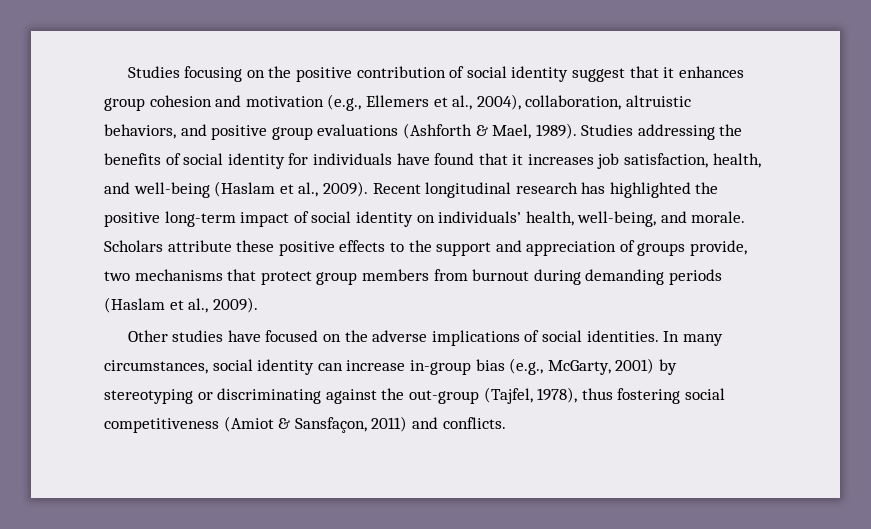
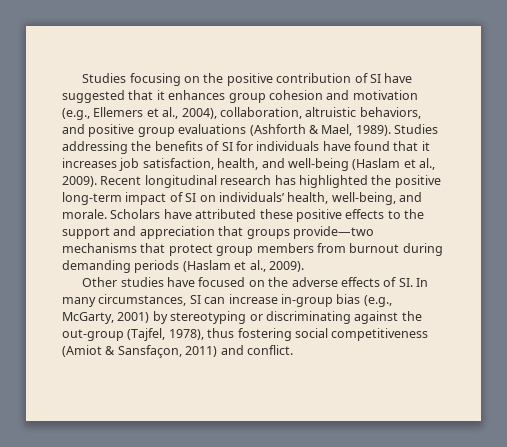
- Studies focusing on the positive contribution of social identity suggest that it enhances group cohesion and motivation (e.g., Ellemers et al., 2004), collaboration, altruistic behaviors, and positive group evaluations (Ashforth & Mael, 1989).
+ Studies focusing on the positive contribution of SI have suggested that it enhances group cohesion and motivation (e.g., Ellemers et al., 2004), collaboration, altruistic behaviors, and positive group evaluations (Ashforth & Mael, 1989).
- Studies addressing the benefits of social identity for individuals have found that it increases job satisfaction, health, and well-being (Haslam et al., 2009).
+ Studies addressing the benefits of SI for individuals have found that it increases job satisfaction, health, and well-being (Haslam et al., 2009).
- Recent longitudinal research has highlighted the positive long-term impact of social identity on individuals’ health, well-being, and morale.
+ Recent longitudinal research has highlighted the positive long-term impact of SI on individuals’ health, well-being, and morale.
- Scholars attribute these positive effects to the support and appreciation of groups provide, two mechanisms that protect group members from burnout during demanding periods (Haslam et al., 2009).
+ Scholars have attributed these positive effects to the support and appreciation that groups provide—two mechanisms that protect group members from burnout during demanding periods (Haslam et al., 2009).
- Other studies have focused on the adverse implications of social identities. In many circumstances, social identity can increase in-group bias (e.g., McGarty, 2001) by stereotyping or discriminating against the out-group (Tajfel, 1978), thus fostering social competitiveness (Amiot & Sansfaçon, 2011) and conflicts.
+ Other studies have focused on the adverse effects of SI. In many circumstances, SI can increase in-group bias (e.g., McGarty, 2001) by stereotyping or discriminating against the out-group (Tajfel, 1978), thus fostering social competitiveness (Amiot & Sansfaçon, 2011) and conflict.

